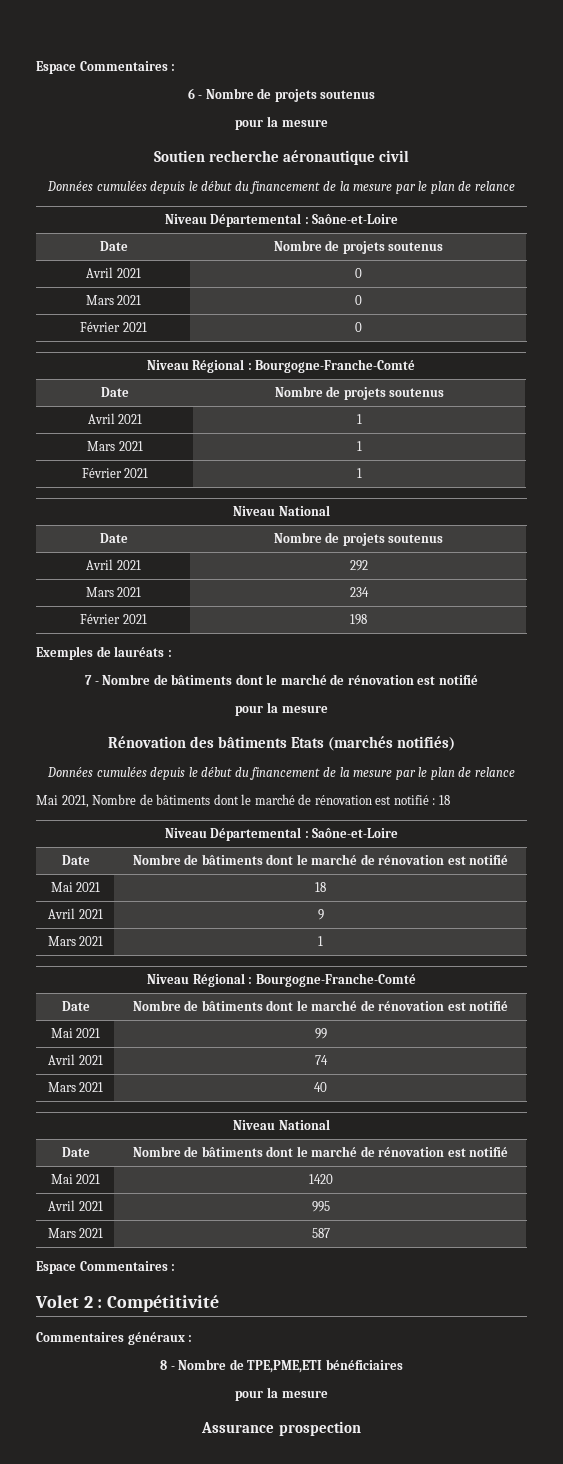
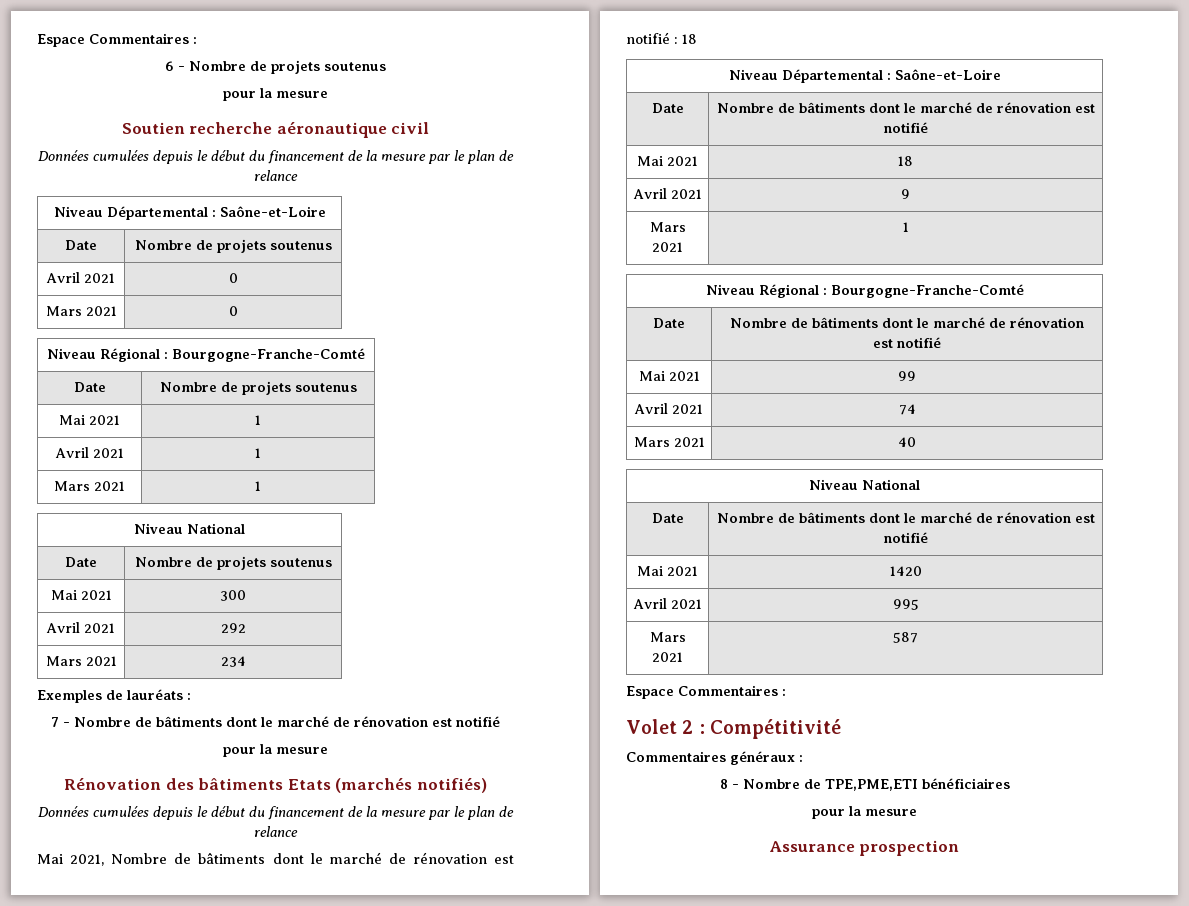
- Février 2021 | 0
+ Mai 2021 | 1
- Février 2021 | 1
+ Mai 2021 | 300
- Février 2021 | 198

